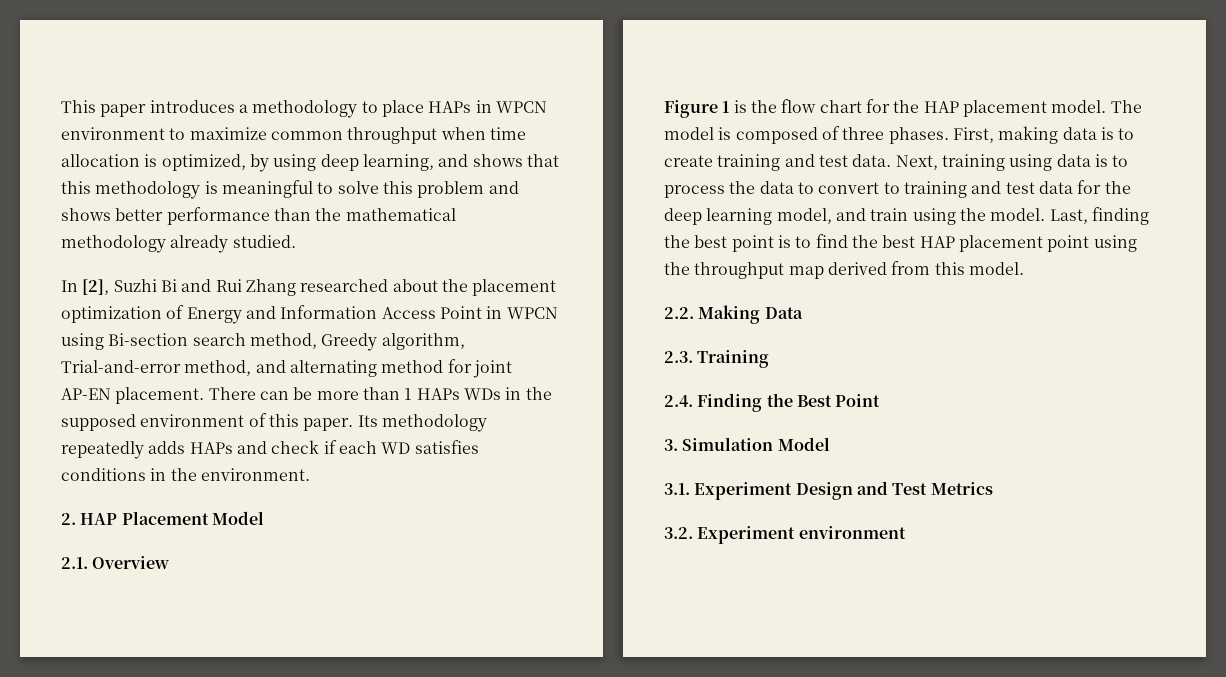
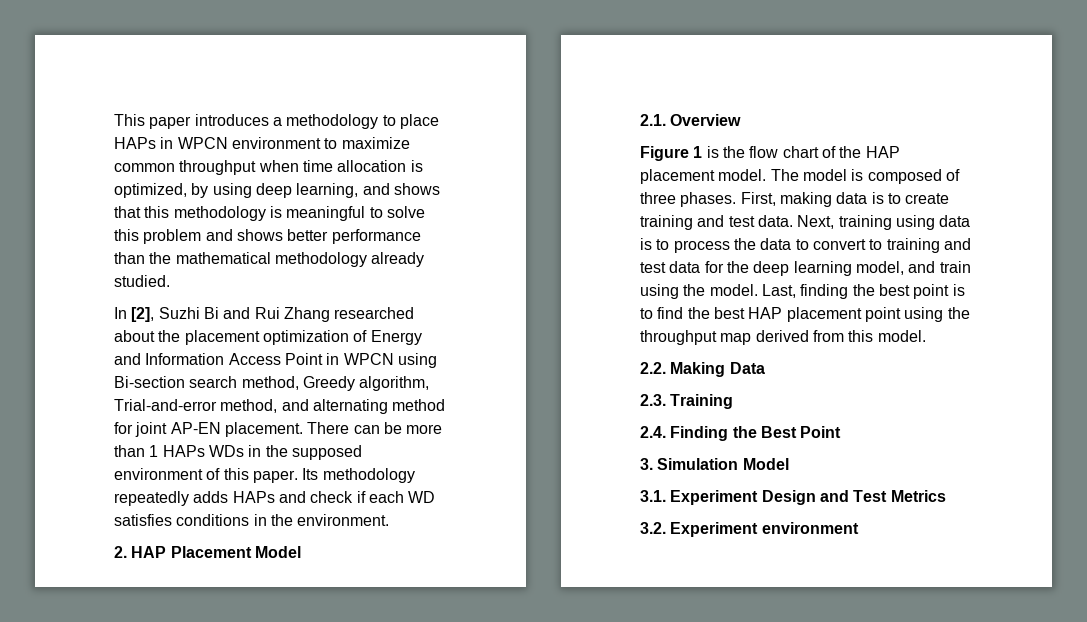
- Figure 1 is the flow chart for the HAP placement model.
+ Figure 1 is the flow chart of the HAP placement model.

